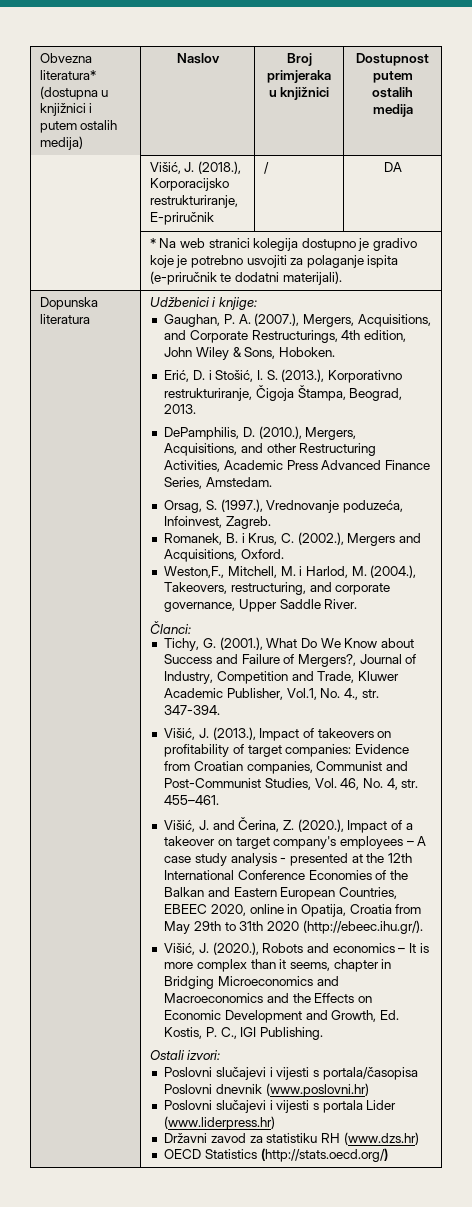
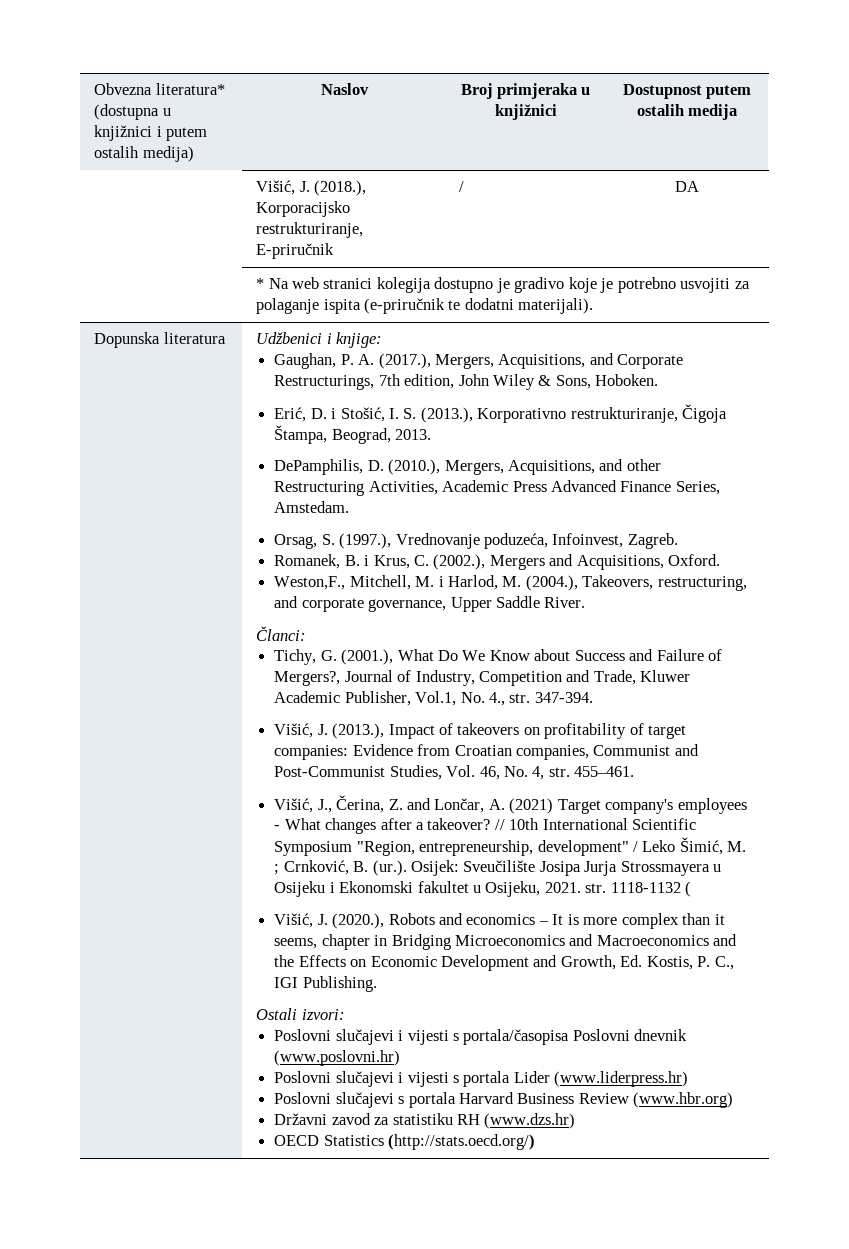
- Gaughan, P. A. (2007.), Mergers, Acquisitions, and Corporate Restructurings, 4th edition, John Wiley & Sons, Hoboken.
+ Gaughan, P. A. (2017.), Mergers, Acquisitions, and Corporate Restructurings, 7th edition, John Wiley & Sons, Hoboken.
- Višić, J. and Čerina, Z. (2020.), Impact of a takeover on target company's employees – A case study analysis - presented at the 12th International Conference Economies of the Balkan and Eastern European Countries, EBEEC 2020, online in Opatija, Croatia from May 29th to 31th 2020 (http://ebeec.ihu.gr/).
+ Višić, J., Čerina, Z. and Lončar, A. (2021) Target company's employees - What changes after a takeover? // 10th International Scientific Symposium "Region, entrepreneurship, development" / Leko Šimić, M. ; Crnković, B. (ur.). Osijek: Sveučilište Josipa Jurja Strossmayera u Osijeku i Ekonomski fakultet u Osijeku, 2021. str. 1118-1132 (
+ Poslovni slučajevi s portala Harvard Business Review (www.hbr.org)

